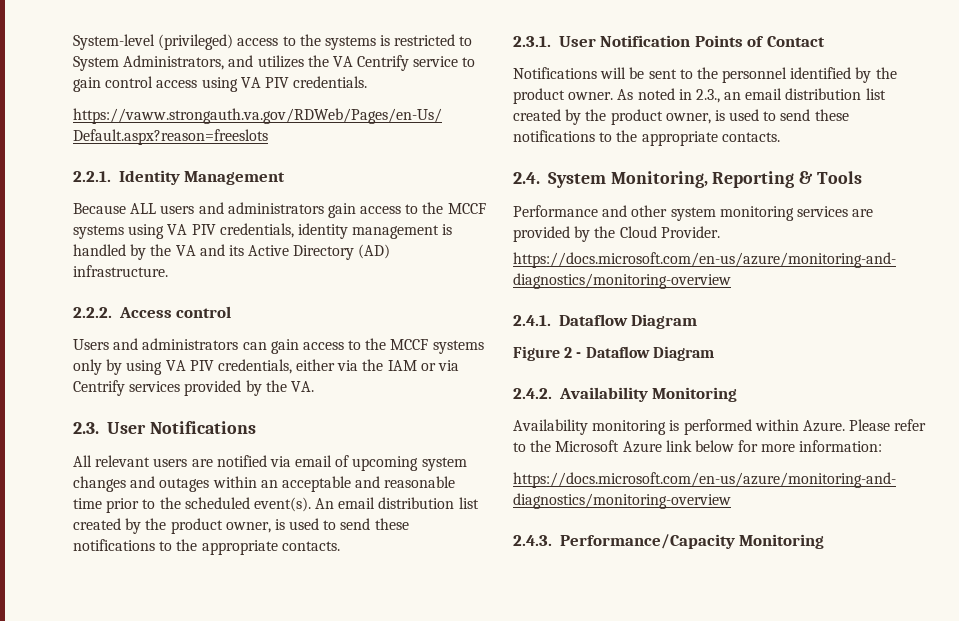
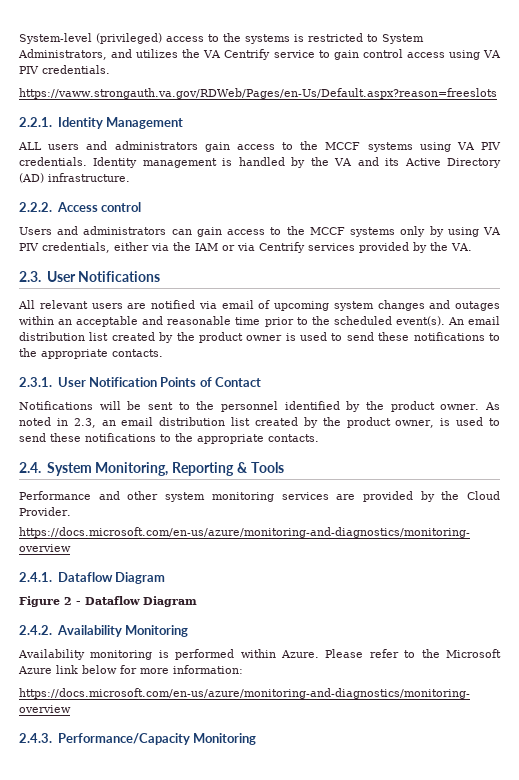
- Because ALL users and administrators gain access to the MCCF systems using VA PIV credentials, identity management is handled by the VA and its Active Directory (AD) infrastructure.
+ ALL users and administrators gain access to the MCCF systems using VA PIV credentials. Identity management is handled by the VA and its Active Directory (AD) infrastructure.
- An email distribution list created by the product owner, is used to send these notifications to the appropriate contacts.
+ An email distribution list created by the product owner is used to send these notifications to the appropriate contacts.
- As noted in 2.3., an email distribution list created by the product owner, is used to send these notifications to the appropriate contacts.
+ As noted in 2.3, an email distribution list created by the product owner, is used to send these notifications to the appropriate contacts.

